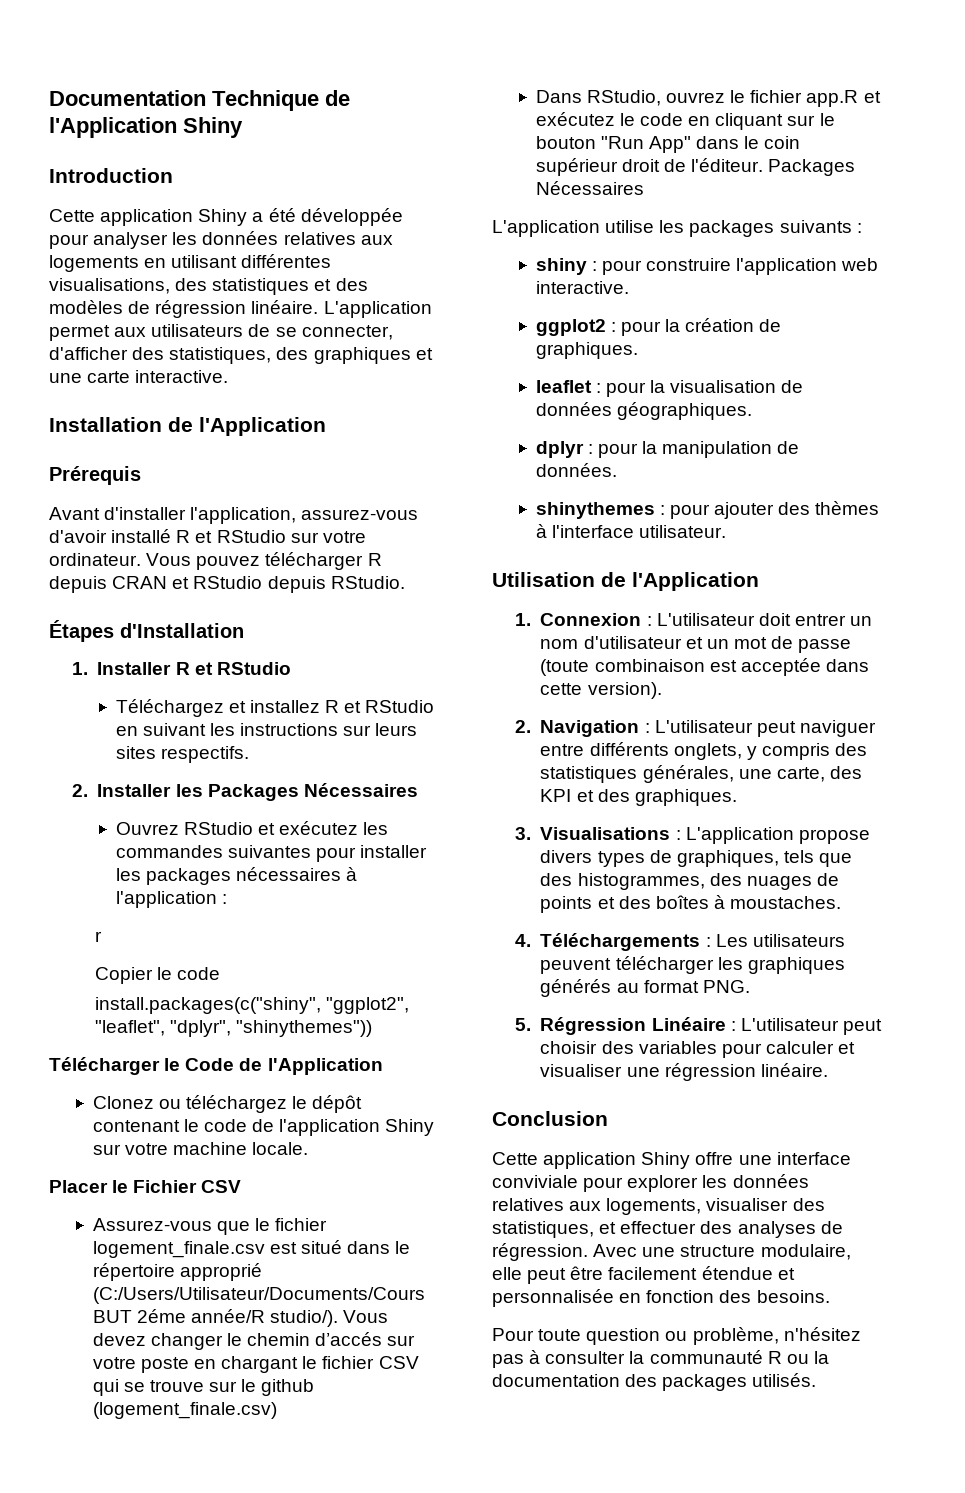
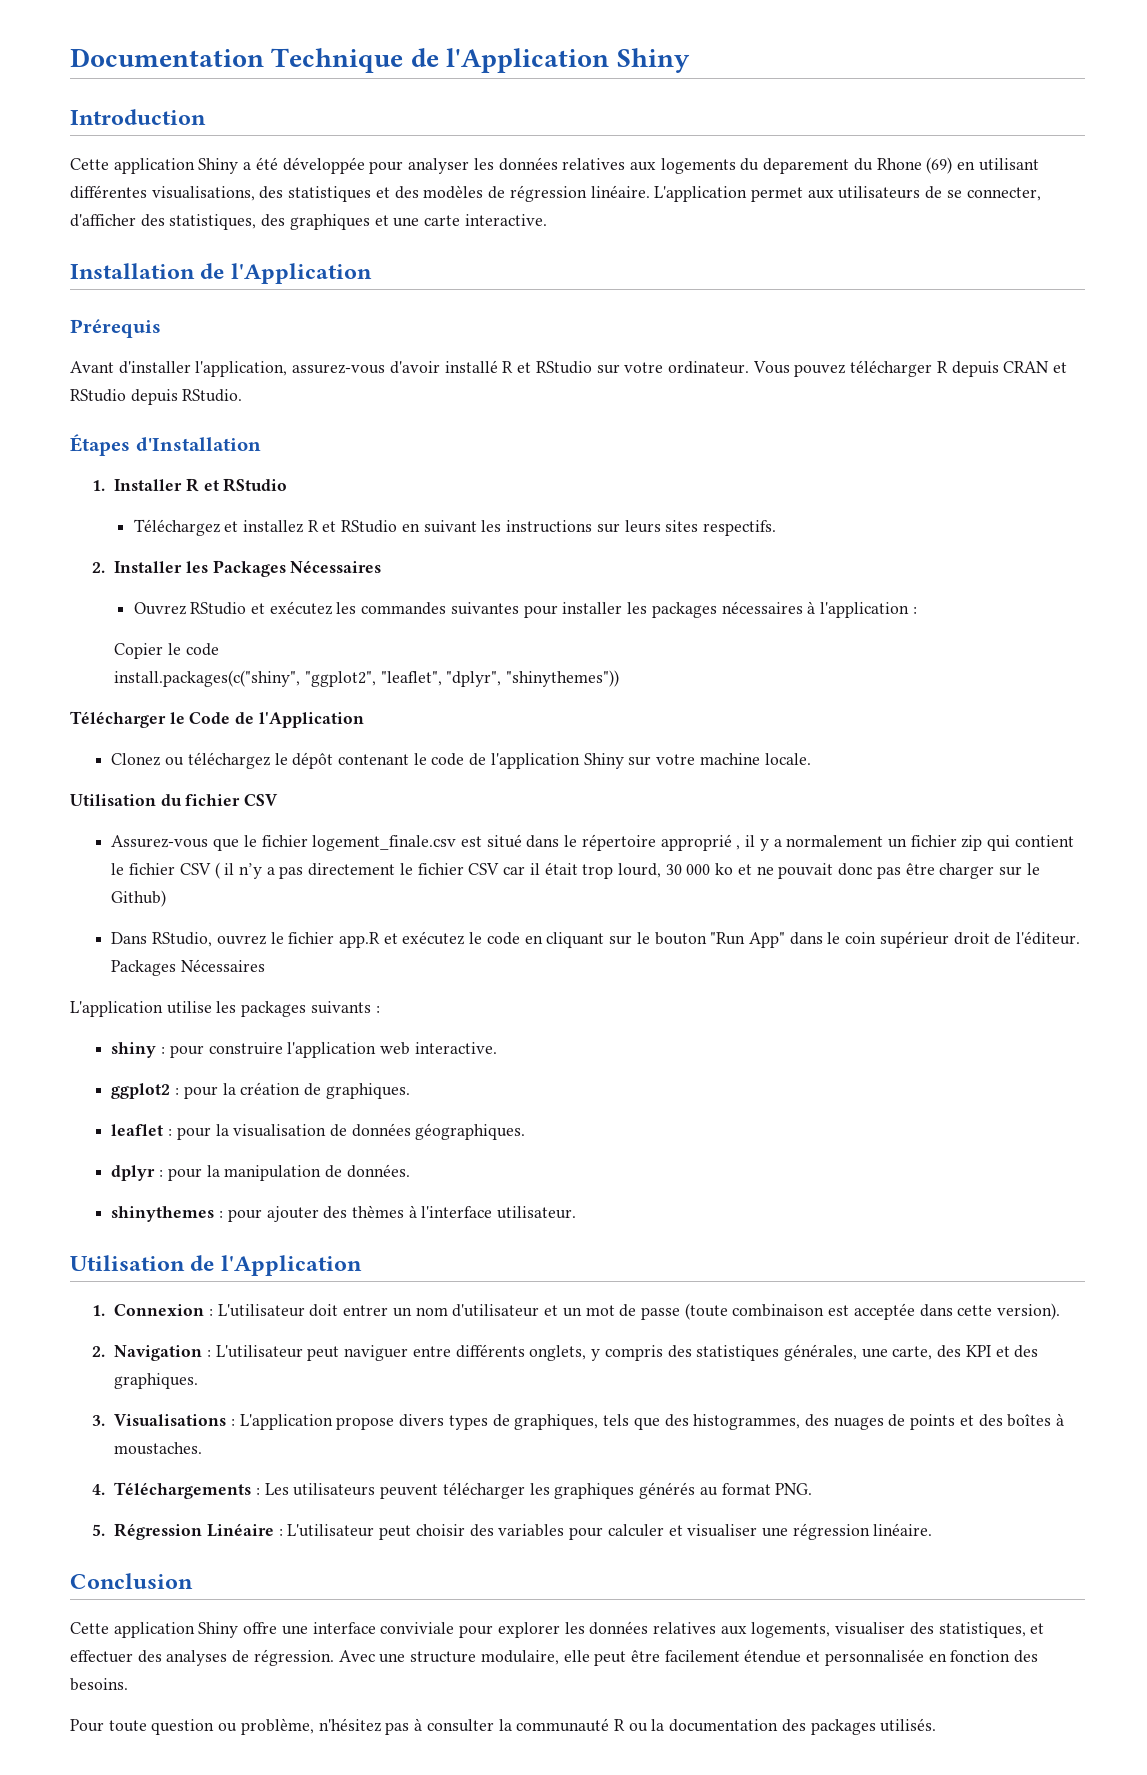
- Cette application Shiny a été développée pour analyser les données relatives aux logements en utilisant différentes visualisations, des statistiques et des modèles de régression linéaire.
+ Cette application Shiny a été développée pour analyser les données relatives aux logements du deparement du Rhone (69) en utilisant différentes visualisations, des statistiques et des modèles de régression linéaire.
- r
- Placer le Fichier CSV
+ Utilisation du fichier CSV
- Assurez-vous que le fichier logement_finale.csv est situé dans le répertoire approprié (C:/Users/Utilisateur/Documents/Cours BUT 2éme année/R studio/). Vous devez changer le chemin d’accés sur votre poste en chargant le fichier CSV qui se trouve sur le github (logement_finale.csv)
+ Assurez-vous que le fichier logement_finale.csv est situé dans le répertoire approprié , il y a normalement un fichier zip qui contient le fichier CSV ( il n’y a pas directement le fichier CSV car il était trop lourd, 30 000 ko et ne pouvait donc pas être charger sur le Github)

